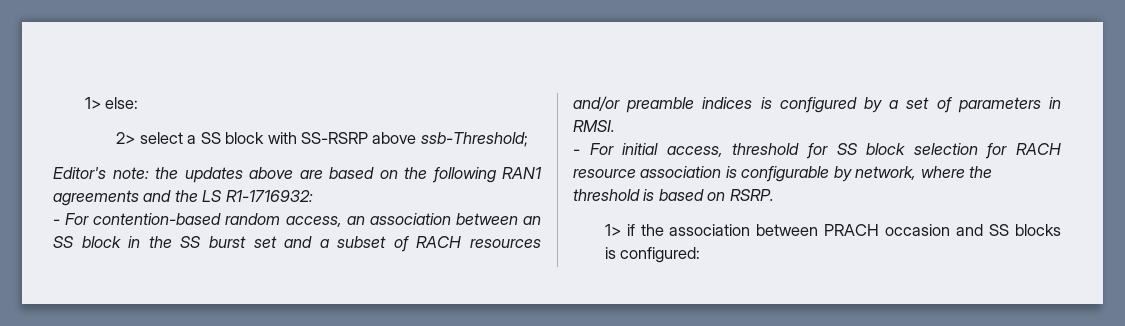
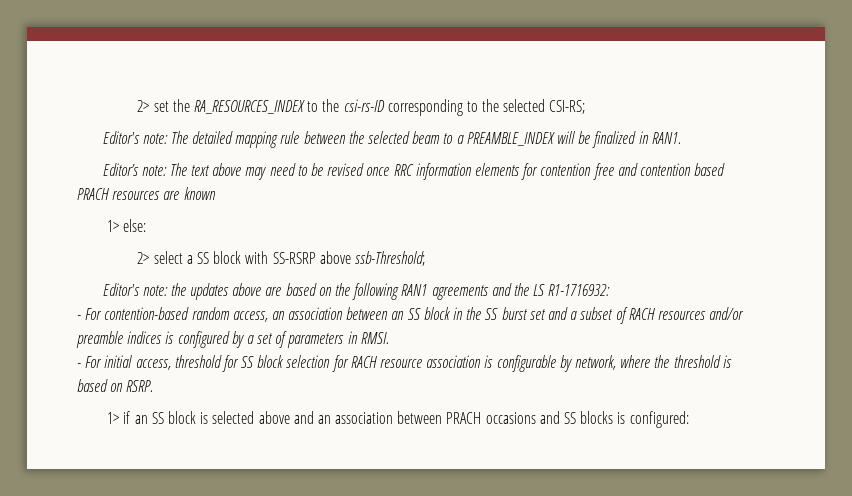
+ 2> set the RA_RESOURCES_INDEX to the csi-rs-ID corresponding to the selected CSI-RS;
+ Editor's note: The detailed mapping rule between the selected beam to a PREAMBLE_INDEX will be finalized in RAN1.
+ Editor’s note: The text above may need to be revised once RRC information elements for contention free and contention based PRACH resources are known
- 1> if the association between PRACH occasion and SS blocks is configured:
+ 1> if an SS block is selected above and an association between PRACH occasions and SS blocks is configured:

